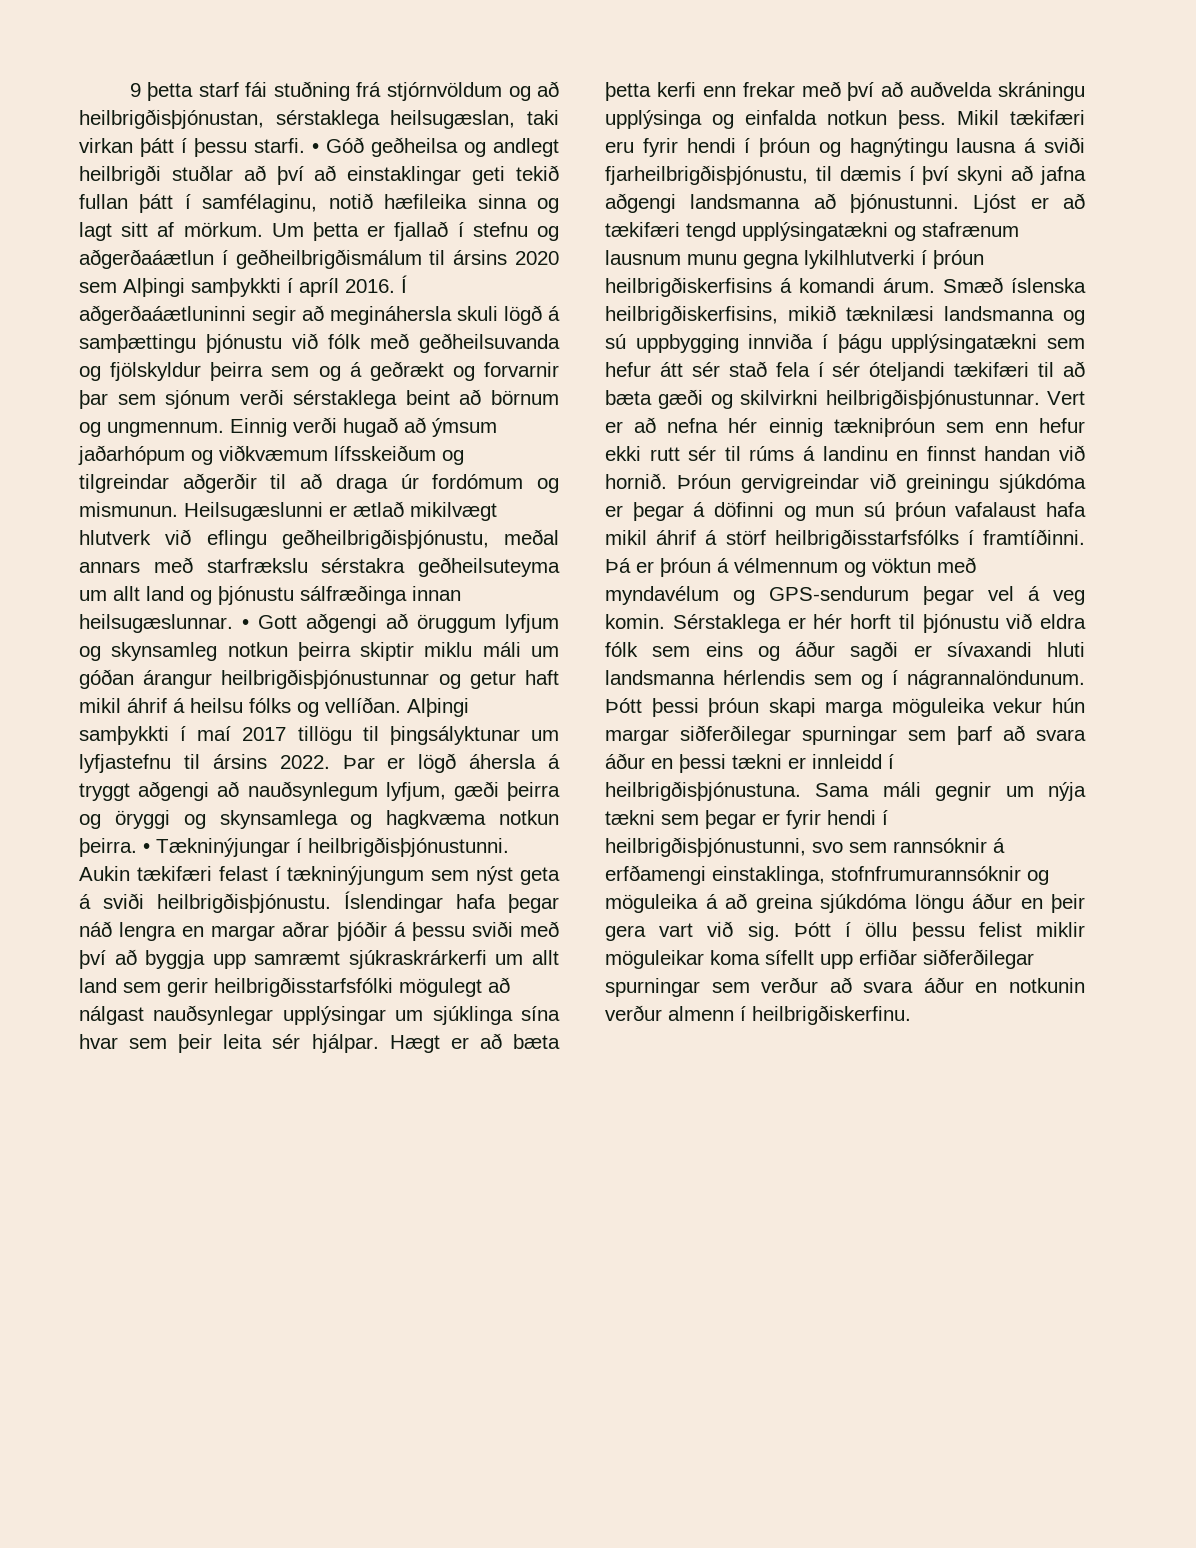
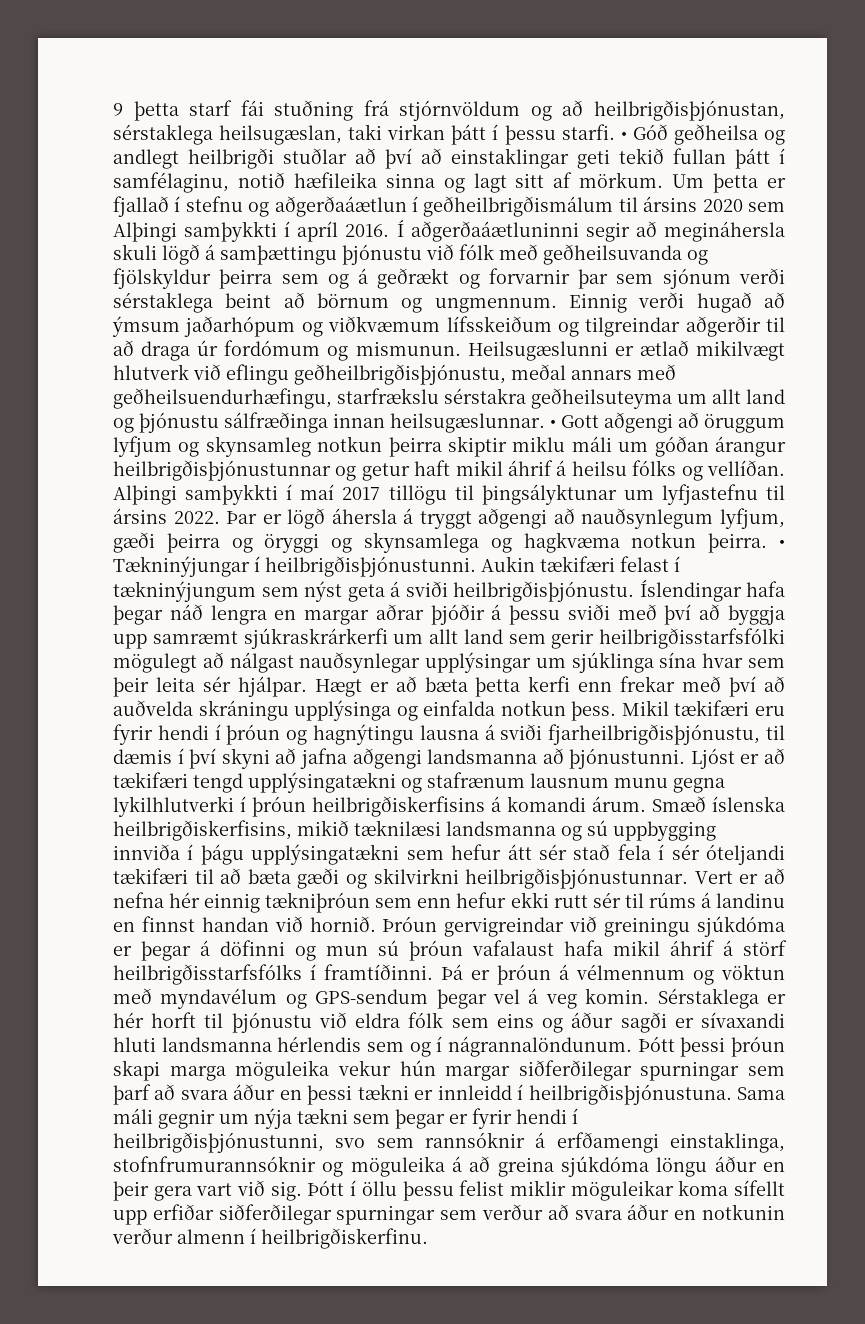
- Heilsugæslunni er ætlað mikilvægt hlutverk við eflingu geðheilbrigðisþjónustu, meðal annars með starfrækslu sérstakra geðheilsuteyma um allt land og þjónustu sálfræðinga innan heilsugæslunnar.
+ Heilsugæslunni er ætlað mikilvægt hlutverk við eflingu geðheilbrigðisþjónustu, meðal annars með geðheilsuendurhæfingu, starfrækslu sérstakra geðheilsuteyma um allt land og þjónustu sálfræðinga innan heilsugæslunnar.
- Þá er þróun á vélmennum og vöktun með myndavélum og GPS-sendurum þegar vel á veg komin.
+ Þá er þróun á vélmennum og vöktun með myndavélum og GPS-sendum þegar vel á veg komin.

